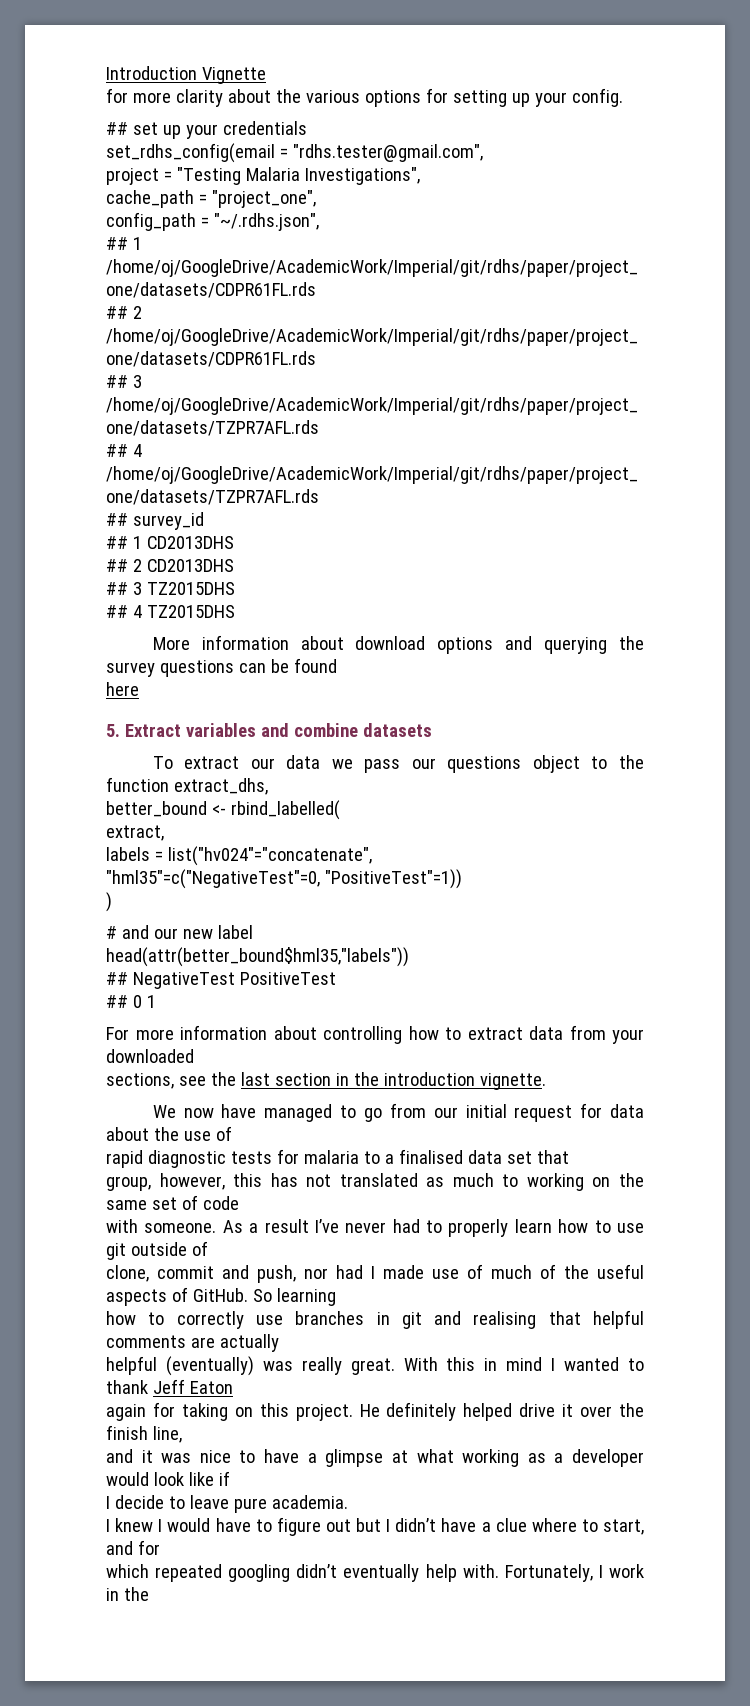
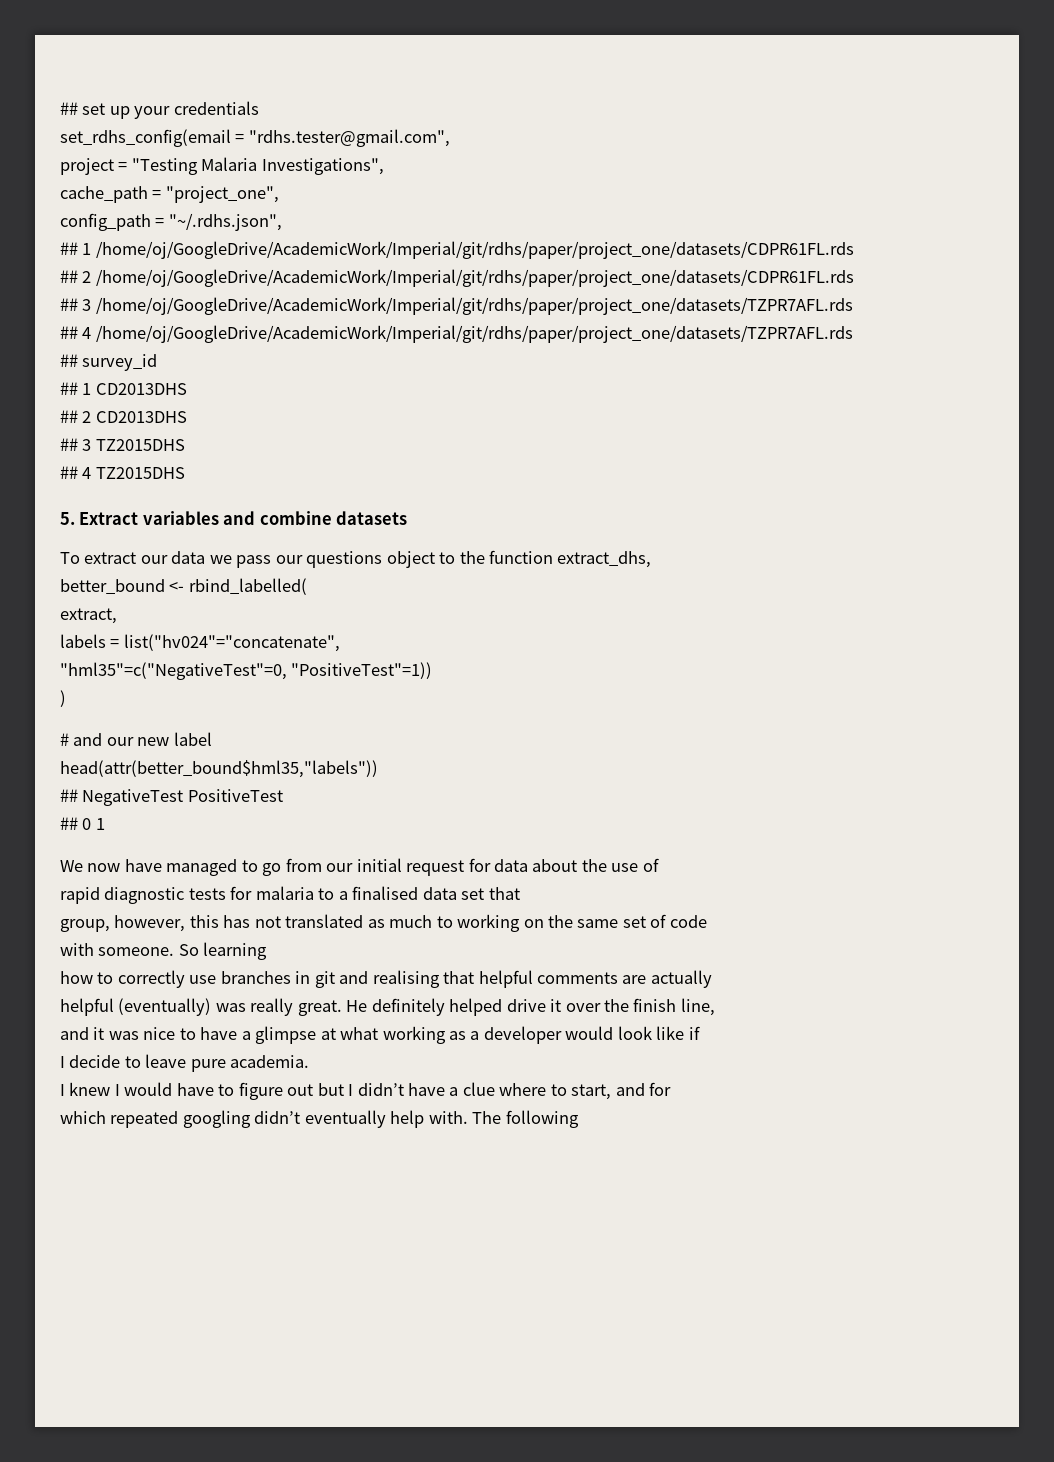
- Introduction Vignette
- for more clarity about the various options for setting up your config.
- More information about download options and querying the survey questions can be found
- here
- For more information about controlling how to extract data from your downloaded
- sections, see the last section in the introduction vignette.
- As a result I’ve never had to properly learn how to use git outside of
- clone, commit and push, nor had I made use of much of the useful aspects of GitHub.
- With this in mind I wanted to thank Jeff Eaton
- again for taking on this project.
- Fortunately, I work in the
+ The following

